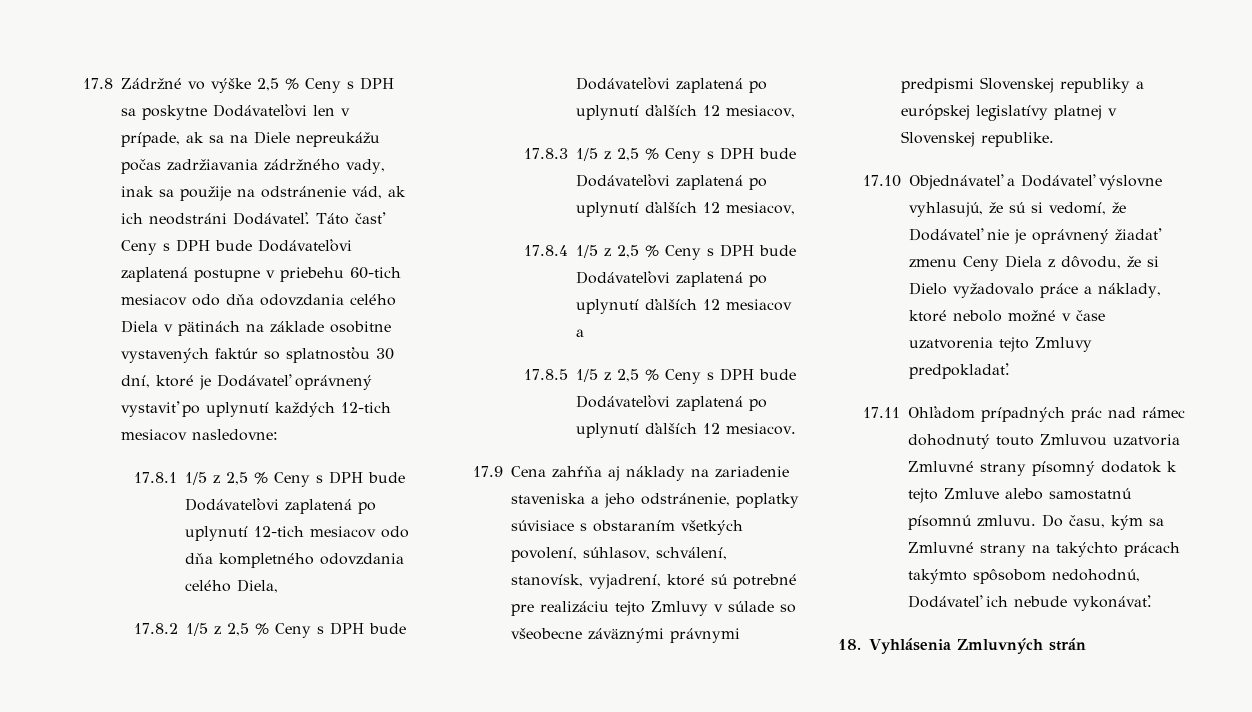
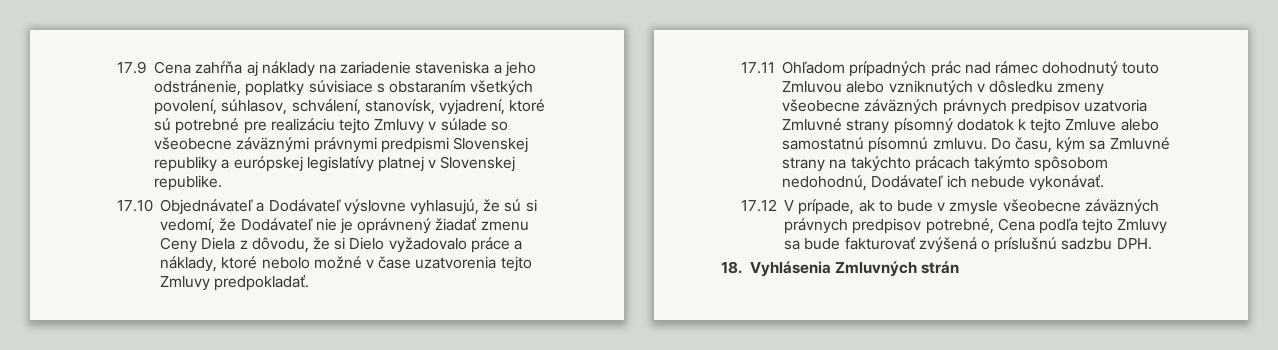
- 17.8 Zádržné vo výške 2,5 % Ceny s DPH sa poskytne Dodávateľovi len v prípade, ak sa na Diele nepreukážu počas zadržiavania zádržného vady, inak sa použije na odstránenie vád, ak ich neodstráni Dodávateľ. Táto časť Ceny s DPH bude Dodávateľovi zaplatená postupne v priebehu 60-tich mesiacov odo dňa odovzdania celého Diela v pätinách na základe osobitne vystavených faktúr so splatnosťou 30 dní, ktoré je Dodávateľ oprávnený vystaviť po uplynutí každých 12-tich mesiacov nasledovne:
- 17.8.1 1/5 z 2,5 % Ceny s DPH bude Dodávateľovi zaplatená po uplynutí 12-tich mesiacov odo dňa kompletného odovzdania celého Diela,
- 17.8.2 1/5 z 2,5 % Ceny s DPH bude Dodávateľovi zaplatená po uplynutí ďalších 12 mesiacov,
- 17.8.3 1/5 z 2,5 % Ceny s DPH bude Dodávateľovi zaplatená po uplynutí ďalších 12 mesiacov,
- 17.8.4 1/5 z 2,5 % Ceny s DPH bude Dodávateľovi zaplatená po uplynutí ďalších 12 mesiacov a
- 17.8.5 1/5 z 2,5 % Ceny s DPH bude Dodávateľovi zaplatená po uplynutí ďalších 12 mesiacov.
- 17.11 Ohľadom prípadných prác nad rámec dohodnutý touto Zmluvou uzatvoria Zmluvné strany písomný dodatok k tejto Zmluve alebo samostatnú písomnú zmluvu.
+ 17.11 Ohľadom prípadných prác nad rámec dohodnutý touto Zmluvou alebo vzniknutých v dôsledku zmeny všeobecne záväzných právnych predpisov uzatvoria Zmluvné strany písomný dodatok k tejto Zmluve alebo samostatnú písomnú zmluvu.
+ 17.12 V prípade, ak to bude v zmysle všeobecne záväzných právnych predpisov potrebné, Cena podľa tejto Zmluvy sa bude fakturovať zvýšená o príslušnú sadzbu DPH.

